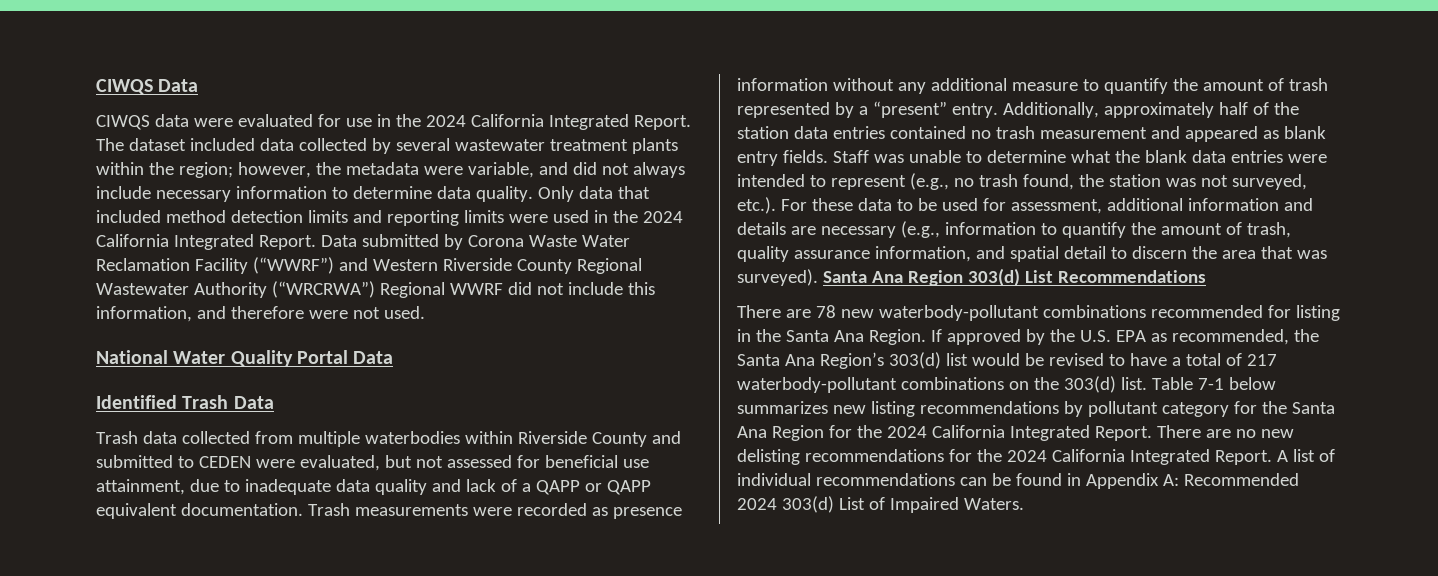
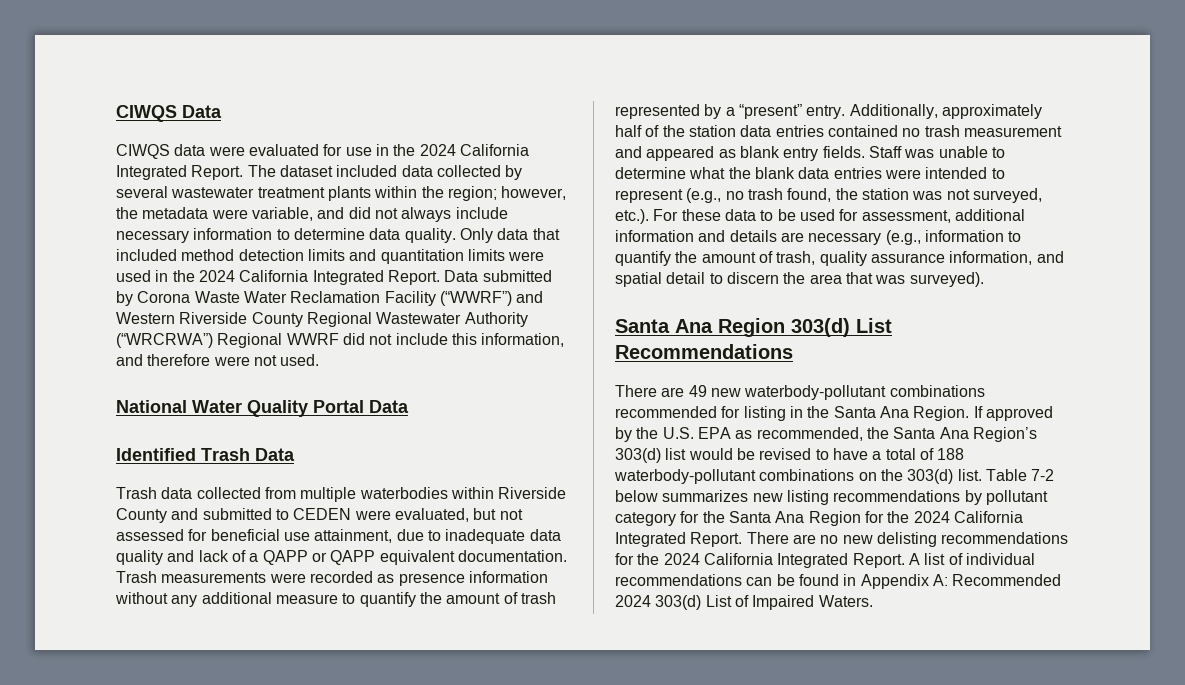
- Only data that included method detection limits and reporting limits were used in the 2024 California Integrated Report.
+ Only data that included method detection limits and quantitation limits were used in the 2024 California Integrated Report.
- Staff was unable to determine what the blank data entries were intended to represent (e.g., no trash found, the station was not surveyed, etc.). For these data to be used for assessment, additional information and details are necessary (e.g., information to quantify the amount of trash, quality assurance information, and spatial detail to discern the area that was surveyed). Santa Ana Region 303(d) List Recommendations
+ Staff was unable to determine what the blank data entries were intended to represent (e.g., no trash found, the station was not surveyed, etc.). For these data to be used for assessment, additional information and details are necessary (e.g., information to quantify the amount of trash, quality assurance information, and spatial detail to discern the area that was surveyed).
+ Santa Ana Region 303(d) List Recommendations
- There are 78 new waterbody-pollutant combinations recommended for listing in the Santa Ana Region.
+ There are 49 new waterbody-pollutant combinations recommended for listing in the Santa Ana Region.
- If approved by the U.S. EPA as recommended, the Santa Ana Region’s 303(d) list would be revised to have a total of 217 waterbody-pollutant combinations on the 303(d) list.
+ If approved by the U.S. EPA as recommended, the Santa Ana Region’s 303(d) list would be revised to have a total of 188 waterbody-pollutant combinations on the 303(d) list.
- Table 7-1 below summarizes new listing recommendations by pollutant category for the Santa Ana Region for the 2024 California Integrated Report.
+ Table 7-2 below summarizes new listing recommendations by pollutant category for the Santa Ana Region for the 2024 California Integrated Report.

